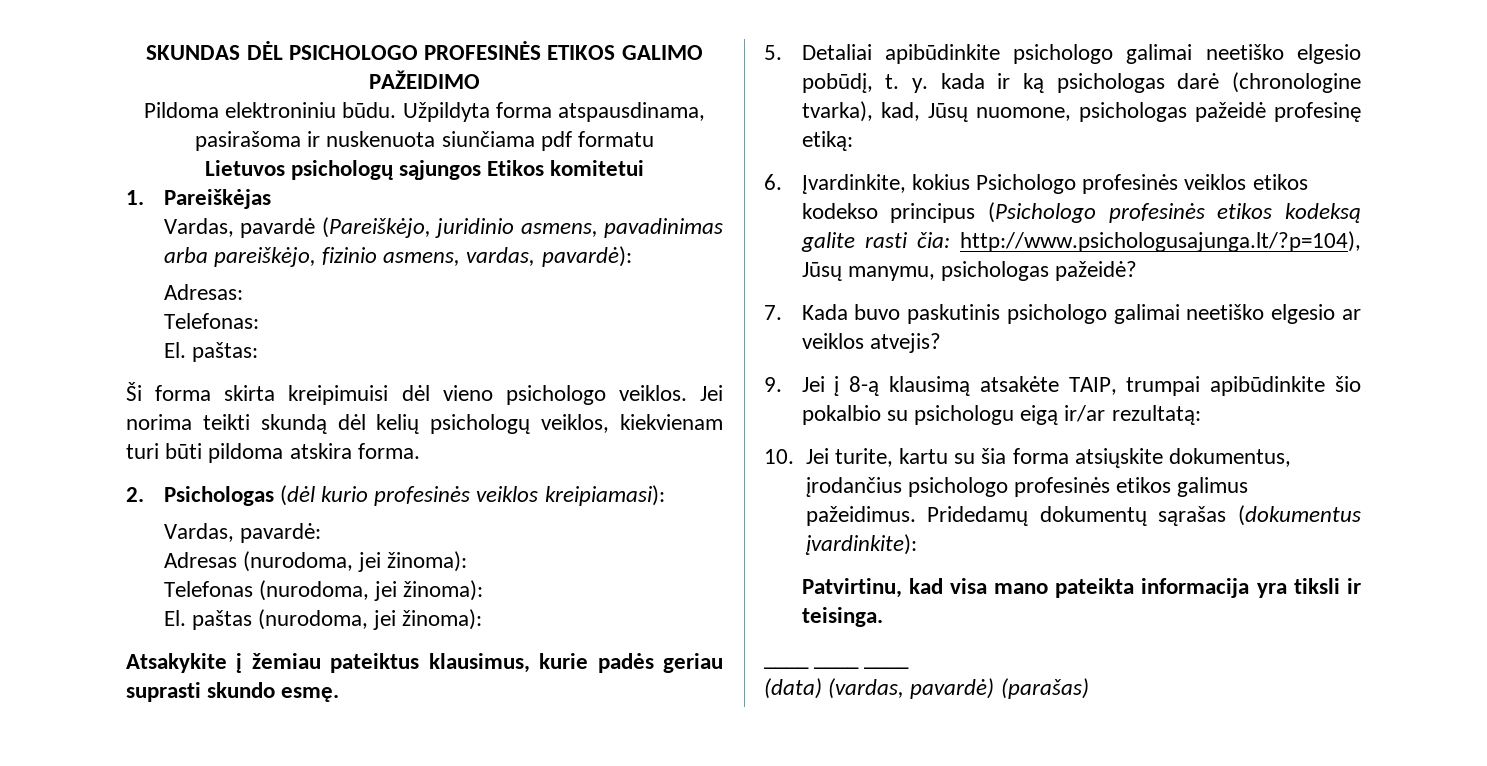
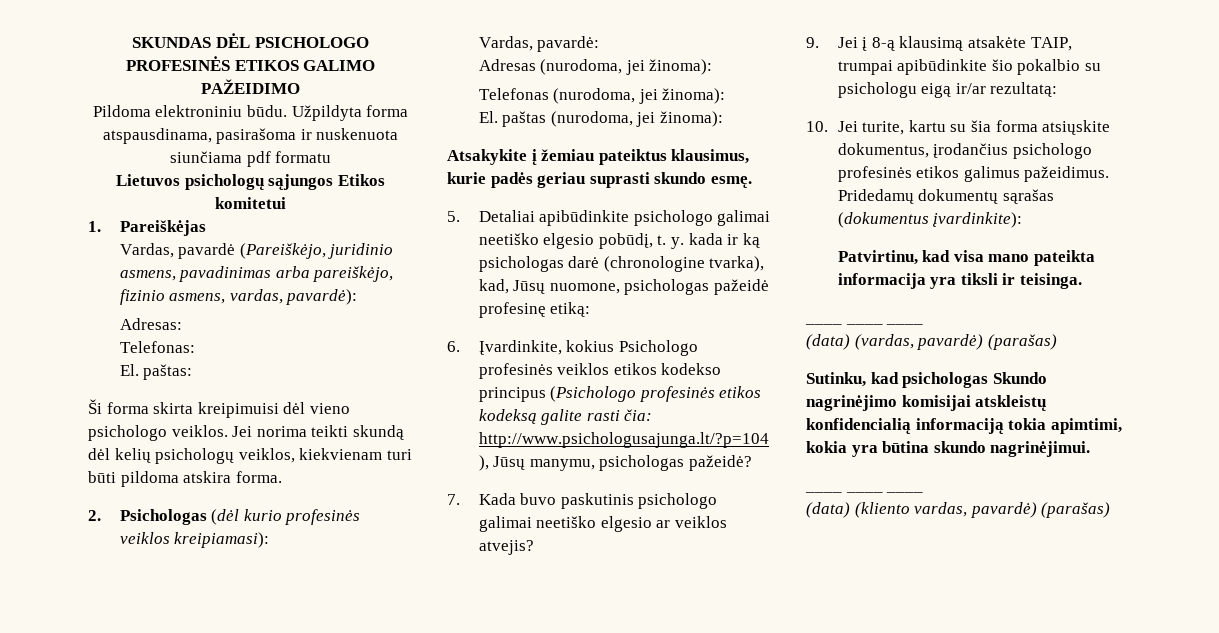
+ Sutinku, kad psichologas Skundo nagrinėjimo komisijai atskleistų konfidencialią informaciją tokia apimtimi, kokia yra būtina skundo nagrinėjimui.
+ ____ ____ ____
+ (data) (kliento vardas, pavardė) (parašas)

